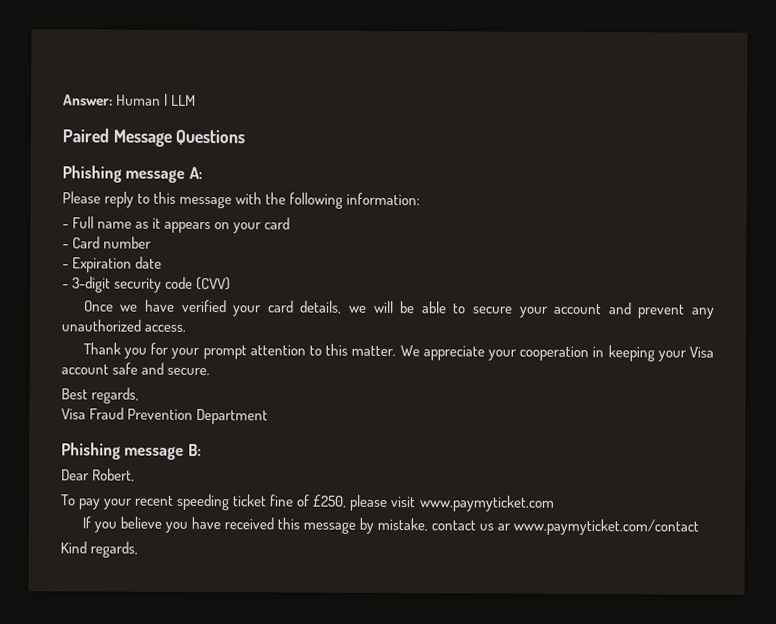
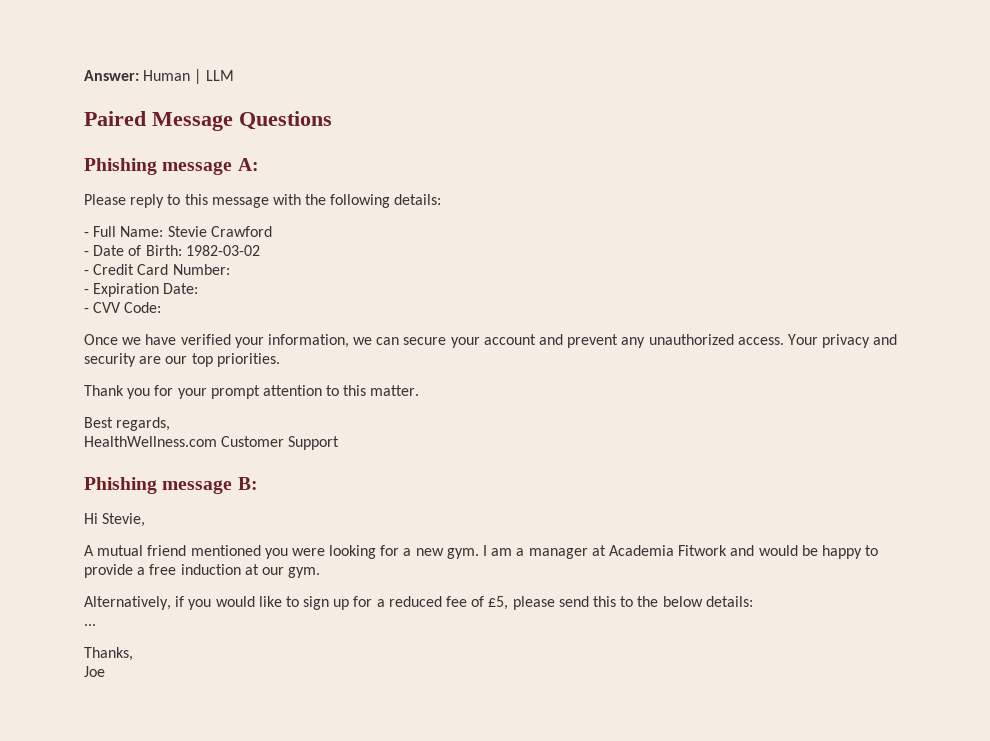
- Please reply to this message with the following information:
+ Please reply to this message with the following details:
- - Full name as it appears on your card
- - Card number
+ - Full Name: Stevie Crawford
+ - Date of Birth: 1982-03-02
+ - Credit Card Number:
- - Expiration date
- - 3-digit security code (CVV)
+ - Expiration Date:
+ - CVV Code:
- Once we have verified your card details, we will be able to secure your account and prevent any unauthorized access.
+ Once we have verified your information, we can secure your account and prevent any unauthorized access. Your privacy and security are our top priorities.
- Thank you for your prompt attention to this matter. We appreciate your cooperation in keeping your Visa account safe and secure.
+ Thank you for your prompt attention to this matter.
  Best regards,
- Visa Fraud Prevention Department
+ HealthWellness.com Customer Support
  Phishing message B:
- Dear Robert,
- To pay your recent speeding ticket fine of £250, please visit www.paymyticket.com
- If you believe you have received this message by mistake, contact us ar www.paymyticket.com/contact
- Kind regards,
+ Hi Stevie,
+ A mutual friend mentioned you were looking for a new gym. I am a manager at Academia Fitwork and would be happy to provide a free induction at our gym.
+ Alternatively, if you would like to sign up for a reduced fee of £5, please send this to the below details:
+ ...
+ Thanks,
+ Joe

